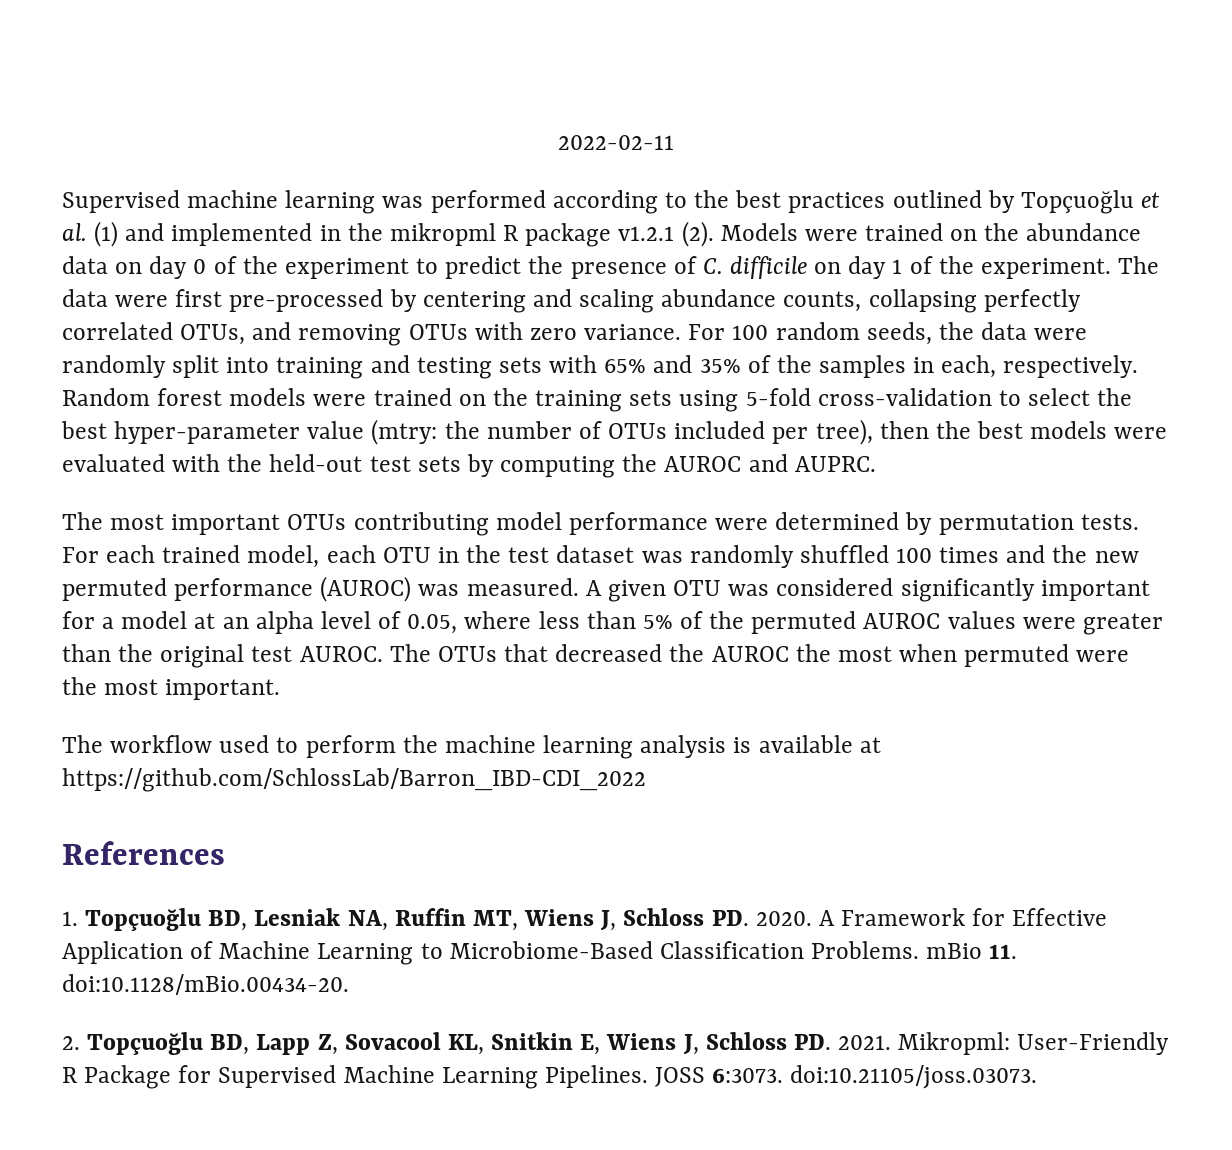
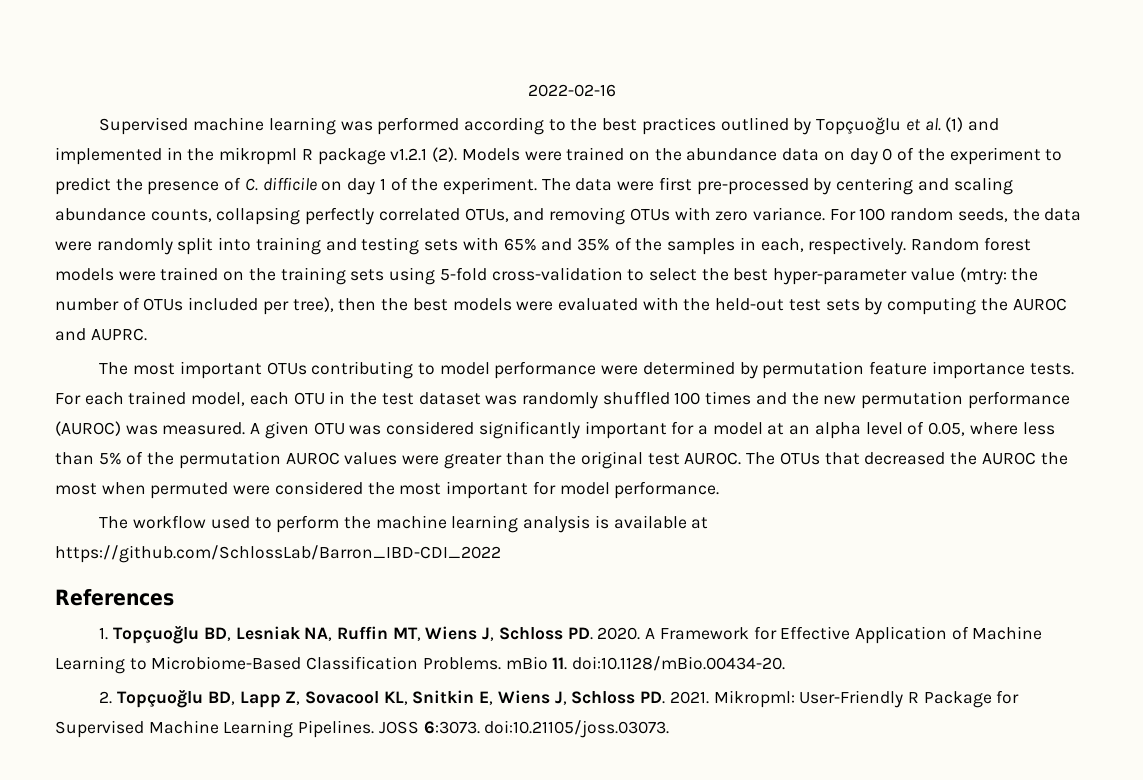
- 2022-02-11
+ 2022-02-16
- The most important OTUs contributing model performance were determined by permutation tests.
+ The most important OTUs contributing to model performance were determined by permutation feature importance tests.
- For each trained model, each OTU in the test dataset was randomly shuffled 100 times and the new permuted performance (AUROC) was measured.
+ For each trained model, each OTU in the test dataset was randomly shuffled 100 times and the new permutation performance (AUROC) was measured.
- A given OTU was considered significantly important for a model at an alpha level of 0.05, where less than 5% of the permuted AUROC values were greater than the original test AUROC.
+ A given OTU was considered significantly important for a model at an alpha level of 0.05, where less than 5% of the permutation AUROC values were greater than the original test AUROC.
- The OTUs that decreased the AUROC the most when permuted were the most important.
+ The OTUs that decreased the AUROC the most when permuted were considered the most important for model performance.

